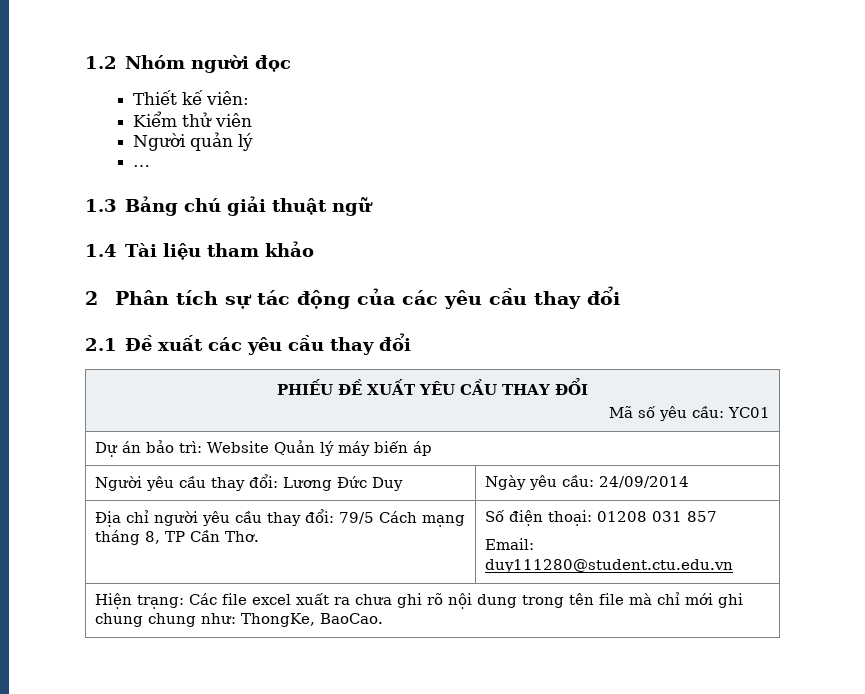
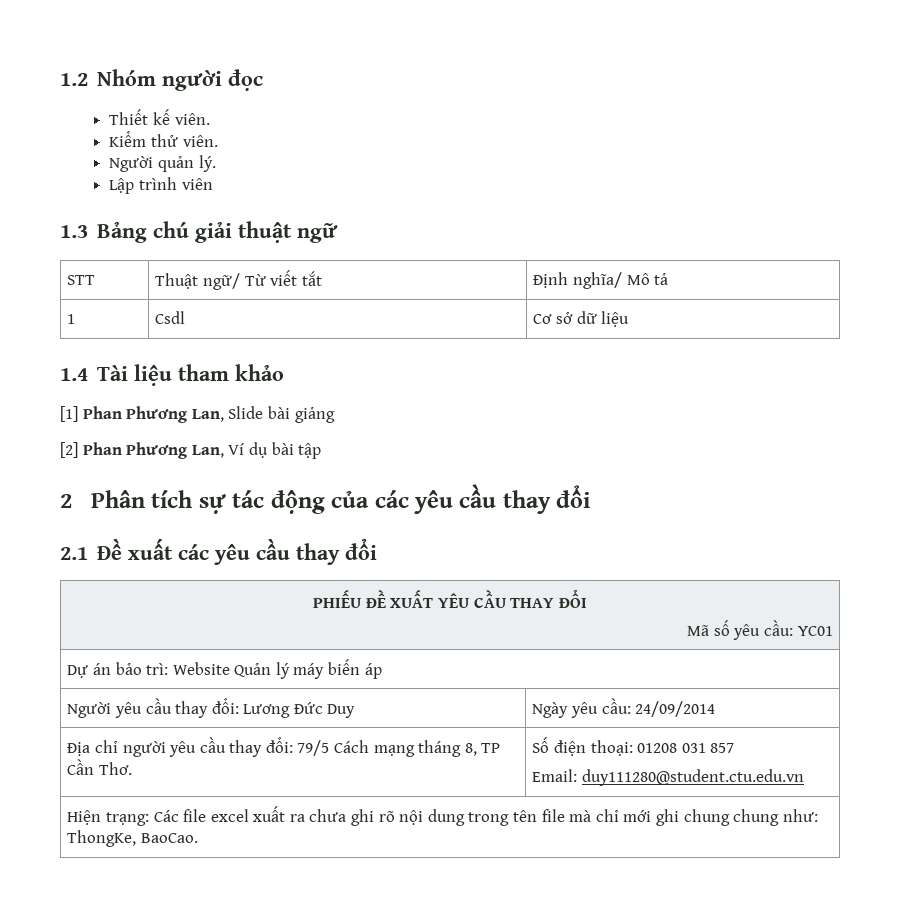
- Thiết kế viên:
+ Thiết kế viên.
- Kiểm thử viên
+ Kiểm thử viên.
- Người quản lý
- …
+ Người quản lý.
+ Lập trình viên
+ STT | Thuật ngữ/ Từ viết tắt | Định nghĩa/ Mô tả
+ 1 | Csdl | Cơ sở dữ liệu
+ [1] Phan Phương Lan, Slide bài giảng
+ [2] Phan Phương Lan, Ví dụ bài tập

